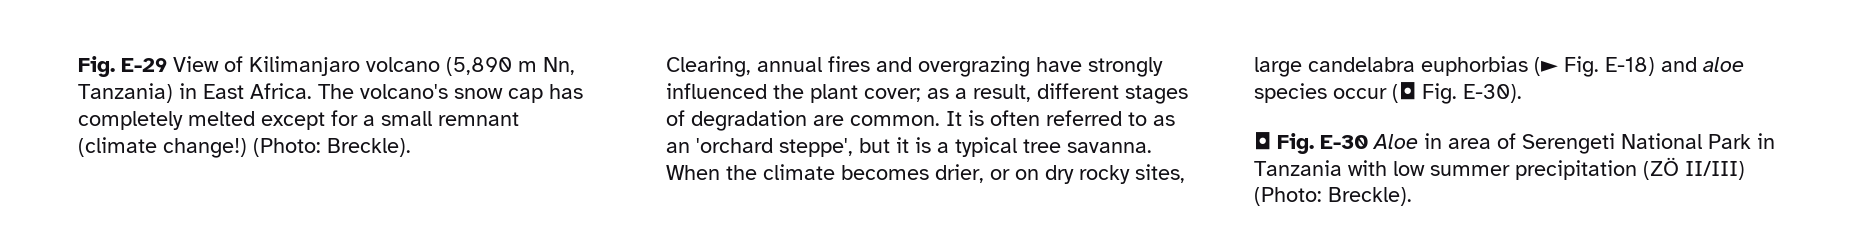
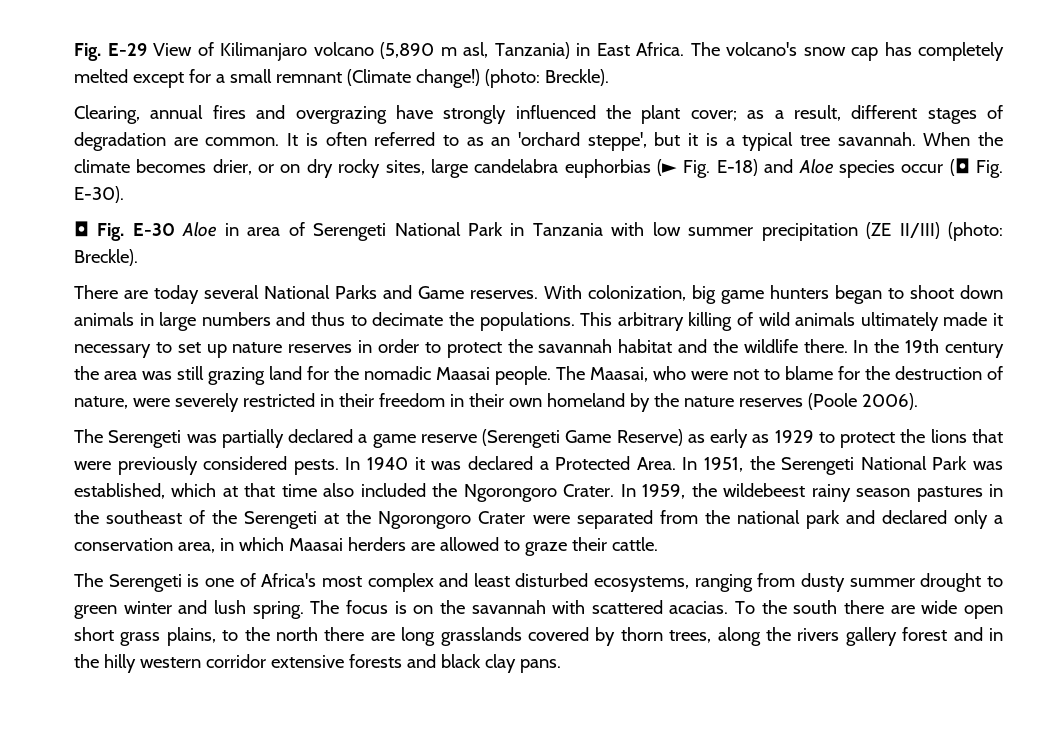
- Fig. E-29 View of Kilimanjaro volcano (5,890 m Nn, Tanzania) in East Africa.
+ Fig. E-29 View of Kilimanjaro volcano (5,890 m asl, Tanzania) in East Africa.
- The volcano's snow cap has completely melted except for a small remnant (climate change!) (Photo: Breckle).
+ The volcano's snow cap has completely melted except for a small remnant (Climate change!) (photo: Breckle).
- It is often referred to as an 'orchard steppe', but it is a typical tree savanna.
+ It is often referred to as an 'orchard steppe', but it is a typical tree savannah.
- When the climate becomes drier, or on dry rocky sites, large candelabra euphorbias (► Fig. E-18) and aloe species occur (◘ Fig. E-30).
+ When the climate becomes drier, or on dry rocky sites, large candelabra euphorbias (► Fig. E-18) and Aloe species occur (◘ Fig. E-30).
- ◘ Fig. E-30 Aloe in area of Serengeti National Park in Tanzania with low summer precipitation (ZÖ II/III) (Photo: Breckle).
+ ◘ Fig. E-30 Aloe in area of Serengeti National Park in Tanzania with low summer precipitation (ZE II/III) (photo: Breckle).
+ There are today several National Parks and Game reserves. With colonization, big game hunters began to shoot down animals in large numbers and thus to decimate the populations. This arbitrary killing of wild animals ultimately made it necessary to set up nature reserves in order to protect the savannah habitat and the wildlife there. In the 19th century the area was still grazing land for the nomadic Maasai people. The Maasai, who were not to blame for the destruction of nature, were severely restricted in their freedom in their own homeland by the nature reserves (Poole 2006).
+ The Serengeti was partially declared a game reserve (Serengeti Game Reserve) as early as 1929 to protect the lions that were previously considered pests. In 1940 it was declared a Protected Area. In 1951, the Serengeti National Park was established, which at that time also included the Ngorongoro Crater. In 1959, the wildebeest rainy season pastures in the southeast of the Serengeti at the Ngorongoro Crater were separated from the national park and declared only a conservation area, in which Maasai herders are allowed to graze their cattle.
+ The Serengeti is one of Africa's most complex and least disturbed ecosystems, ranging from dusty summer drought to green winter and lush spring. The focus is on the savannah with scattered acacias. To the south there are wide open short grass plains, to the north there are long grasslands covered by thorn trees, along the rivers gallery forest and in the hilly western corridor extensive forests and black clay pans.

